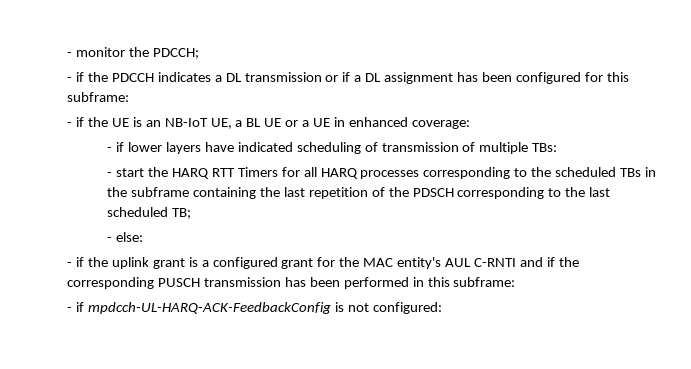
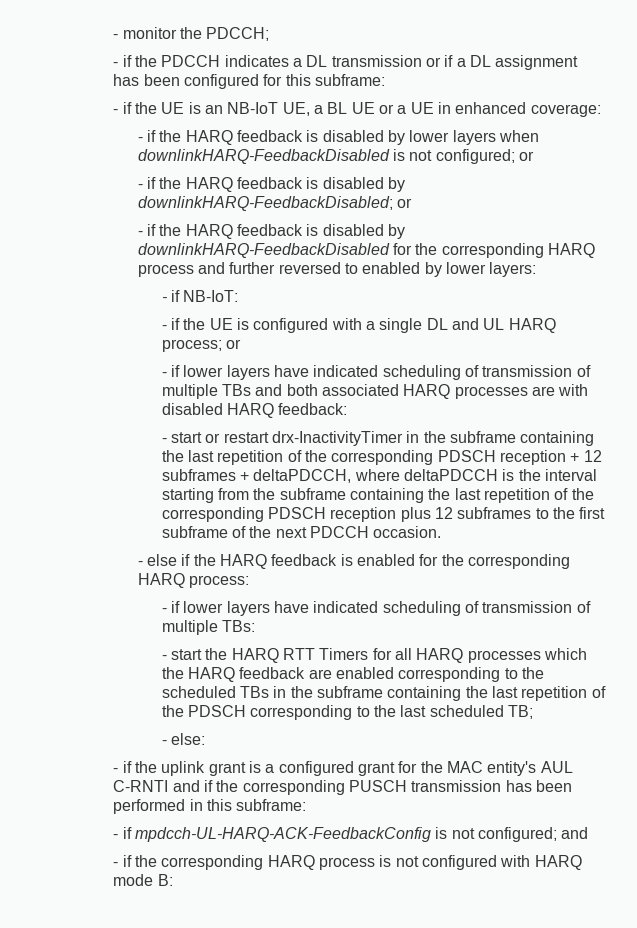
+ - if the HARQ feedback is disabled by lower layers when downlinkHARQ-FeedbackDisabled is not configured; or
+ - if the HARQ feedback is disabled by downlinkHARQ-FeedbackDisabled; or
+ - if the HARQ feedback is disabled by downlinkHARQ-FeedbackDisabled for the corresponding HARQ process and further reversed to enabled by lower layers:
+ - if NB-IoT:
+ - if the UE is configured with a single DL and UL HARQ process; or
+ - if lower layers have indicated scheduling of transmission of multiple TBs and both associated HARQ processes are with disabled HARQ feedback:
+ - start or restart drx-InactivityTimer in the subframe containing the last repetition of the corresponding PDSCH reception + 12 subframes + deltaPDCCH, where deltaPDCCH is the interval starting from the subframe containing the last repetition of the corresponding PDSCH reception plus 12 subframes to the first subframe of the next PDCCH occasion.
+ - else if the HARQ feedback is enabled for the corresponding HARQ process:
- - start the HARQ RTT Timers for all HARQ processes corresponding to the scheduled TBs in the subframe containing the last repetition of the PDSCH corresponding to the last scheduled TB;
+ - start the HARQ RTT Timers for all HARQ processes which the HARQ feedback are enabled corresponding to the scheduled TBs in the subframe containing the last repetition of the PDSCH corresponding to the last scheduled TB;
- - if mpdcch-UL-HARQ-ACK-FeedbackConfig is not configured:
+ - if mpdcch-UL-HARQ-ACK-FeedbackConfig is not configured; and
+ - if the corresponding HARQ process is not configured with HARQ mode B:

